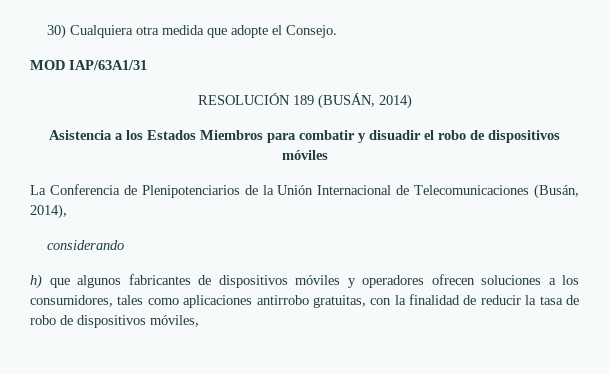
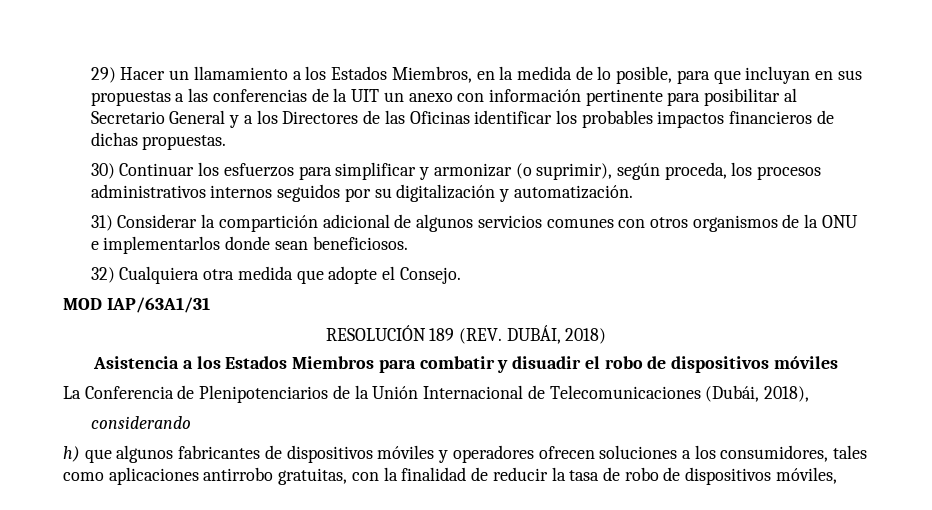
- 30) Cualquiera otra medida que adopte el Consejo.
+ 29) Hacer un llamamiento a los Estados Miembros, en la medida de lo posible, para que incluyan en sus propuestas a las conferencias de la UIT un anexo con información pertinente para posibilitar al Secretario General y a los Directores de las Oficinas identificar los probables impactos financieros de dichas propuestas.
+ 30) Continuar los esfuerzos para simplificar y armonizar (o suprimir), según proceda, los procesos administrativos internos seguidos por su digitalización y automatización.
+ 31) Considerar la compartición adicional de algunos servicios comunes con otros organismos de la ONU e implementarlos donde sean beneficiosos.
+ 32) Cualquiera otra medida que adopte el Consejo.
- RESOLUCIÓN 189 (BUSÁN, 2014)
+ RESOLUCIÓN 189 (REV. DUBÁI, 2018)
- La Conferencia de Plenipotenciarios de la Unión Internacional de Telecomunicaciones (Busán, 2014),
+ La Conferencia de Plenipotenciarios de la Unión Internacional de Telecomunicaciones (Dubái, 2018),

